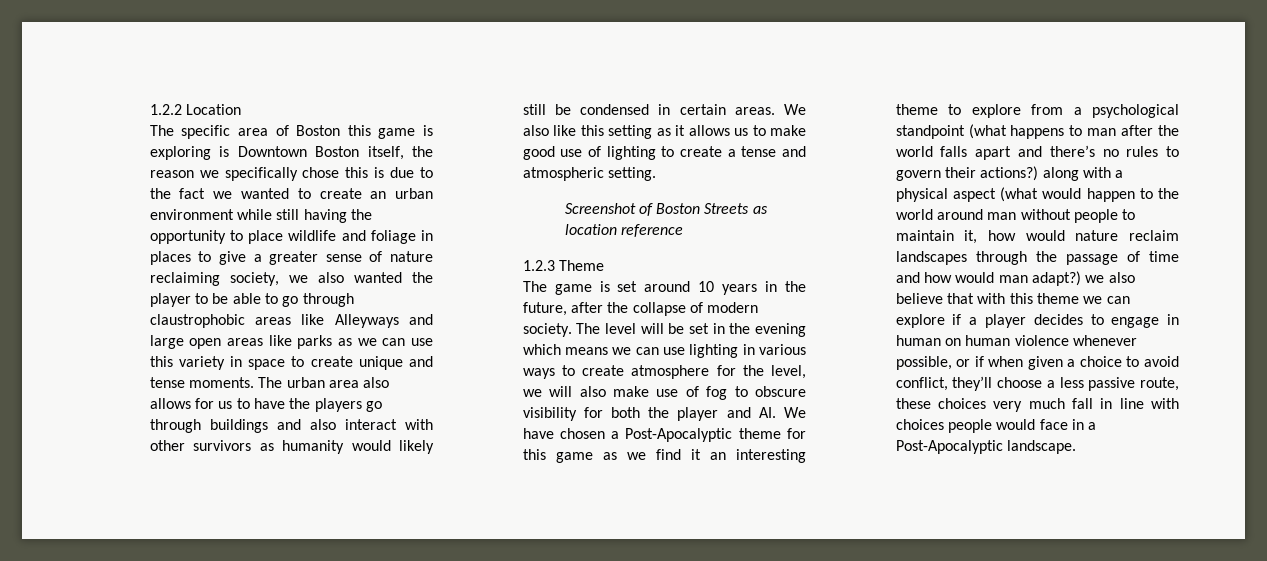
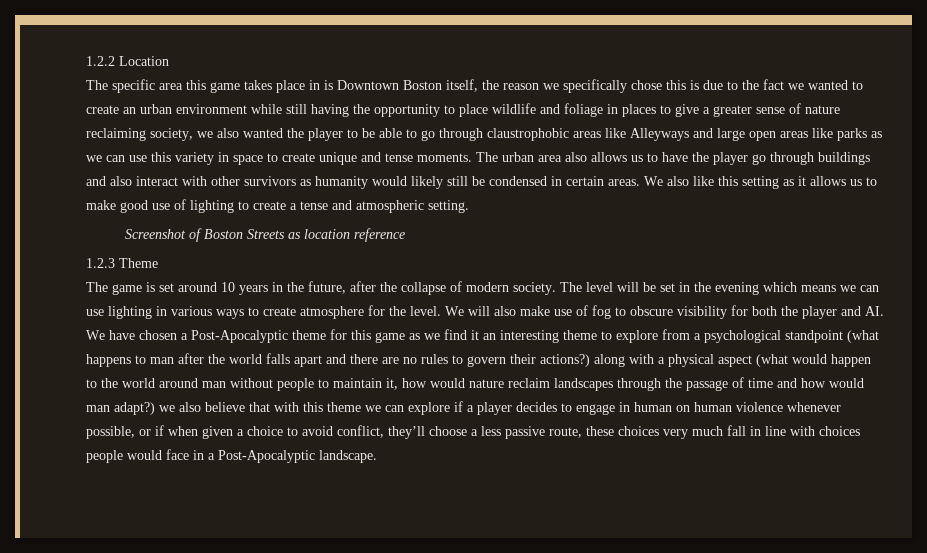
- The specific area of Boston this game is exploring is Downtown Boston itself, the reason we specifically chose this is due to the fact we wanted to create an urban environment while still having the opportunity to place wildlife and foliage in places to give a greater sense of nature reclaiming society, we also wanted the player to be able to go through claustrophobic areas like Alleyways and large open areas like parks as we can use this variety in space to create unique and tense moments.
+ The specific area this game takes place in is Downtown Boston itself, the reason we specifically chose this is due to the fact we wanted to create an urban environment while still having the opportunity to place wildlife and foliage in places to give a greater sense of nature reclaiming society, we also wanted the player to be able to go through claustrophobic areas like Alleyways and large open areas like parks as we can use this variety in space to create unique and tense moments.
- The urban area also allows for us to have the players go through buildings and also interact with other survivors as humanity would likely still be condensed in certain areas.
+ The urban area also allows us to have the player go through buildings and also interact with other survivors as humanity would likely still be condensed in certain areas.
- The level will be set in the evening which means we can use lighting in various ways to create atmosphere for the level, we will also make use of fog to obscure visibility for both the player and AI. We have chosen a Post-Apocalyptic theme for this game as we find it an interesting theme to explore from a psychological standpoint (what happens to man after the world falls apart and there’s no rules to govern their actions?) along with a physical aspect (what would happen to the world around man without people to maintain it, how would nature reclaim landscapes through the passage of time and how would man adapt?) we also believe that with this theme we can explore if a player decides to engage in human on human violence whenever possible, or if when given a choice to avoid conflict, they’ll choose a less passive route, these choices very much fall in line with choices people would face in a Post-Apocalyptic landscape.
+ The level will be set in the evening which means we can use lighting in various ways to create atmosphere for the level. We will also make use of fog to obscure visibility for both the player and AI. We have chosen a Post-Apocalyptic theme for this game as we find it an interesting theme to explore from a psychological standpoint (what happens to man after the world falls apart and there are no rules to govern their actions?) along with a physical aspect (what would happen to the world around man without people to maintain it, how would nature reclaim landscapes through the passage of time and how would man adapt?) we also believe that with this theme we can explore if a player decides to engage in human on human violence whenever possible, or if when given a choice to avoid conflict, they’ll choose a less passive route, these choices very much fall in line with choices people would face in a Post-Apocalyptic landscape.

